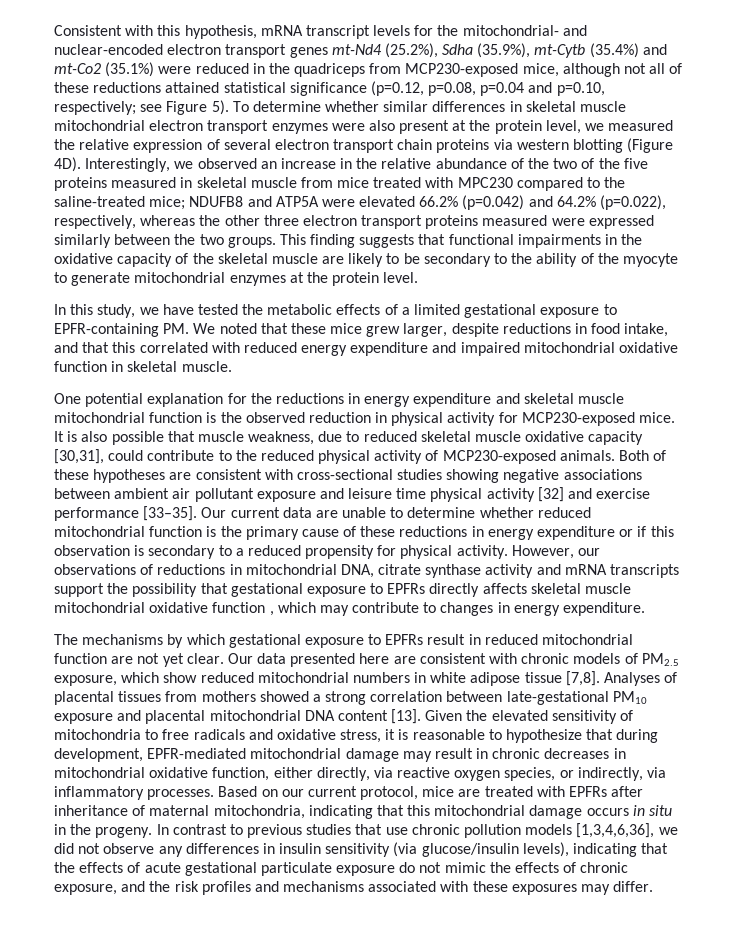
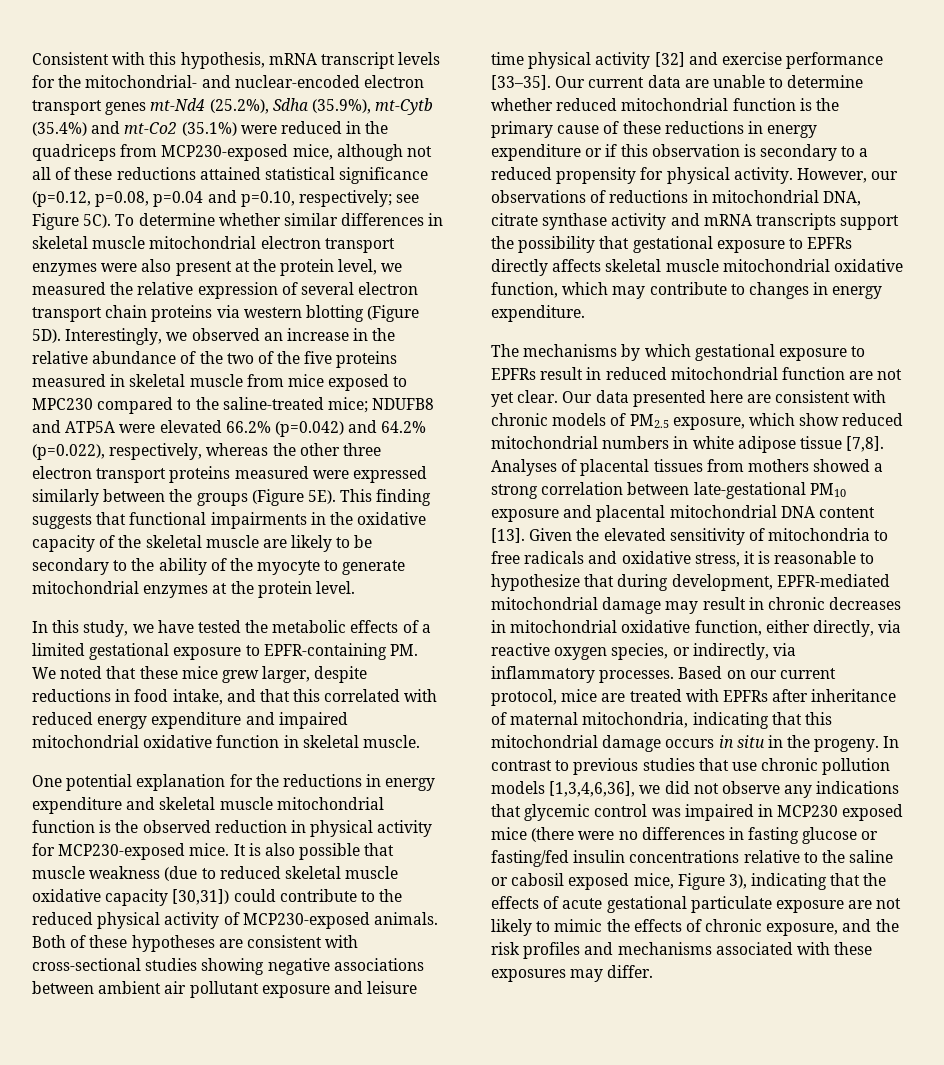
- Consistent with this hypothesis, mRNA transcript levels for the mitochondrial- and nuclear-encoded electron transport genes mt-Nd4 (25.2%), Sdha (35.9%), mt-Cytb (35.4%) and mt-Co2 (35.1%) were reduced in the quadriceps from MCP230-exposed mice, although not all of these reductions attained statistical significance (p=0.12, p=0.08, p=0.04 and p=0.10, respectively; see Figure 5).
+ Consistent with this hypothesis, mRNA transcript levels for the mitochondrial- and nuclear-encoded electron transport genes mt-Nd4 (25.2%), Sdha (35.9%), mt-Cytb (35.4%) and mt-Co2 (35.1%) were reduced in the quadriceps from MCP230-exposed mice, although not all of these reductions attained statistical significance (p=0.12, p=0.08, p=0.04 and p=0.10, respectively; see Figure 5C).
- To determine whether similar differences in skeletal muscle mitochondrial electron transport enzymes were also present at the protein level, we measured the relative expression of several electron transport chain proteins via western blotting (Figure 4D).
+ To determine whether similar differences in skeletal muscle mitochondrial electron transport enzymes were also present at the protein level, we measured the relative expression of several electron transport chain proteins via western blotting (Figure 5D).
- Interestingly, we observed an increase in the relative abundance of the two of the five proteins measured in skeletal muscle from mice treated with MPC230 compared to the saline-treated mice; NDUFB8 and ATP5A were elevated 66.2% (p=0.042) and 64.2% (p=0.022), respectively, whereas the other three electron transport proteins measured were expressed similarly between the two groups.
+ Interestingly, we observed an increase in the relative abundance of the two of the five proteins measured in skeletal muscle from mice exposed to MPC230 compared to the saline-treated mice; NDUFB8 and ATP5A were elevated 66.2% (p=0.042) and 64.2% (p=0.022), respectively, whereas the other three electron transport proteins measured were expressed similarly between the groups (Figure 5E).
- It is also possible that muscle weakness, due to reduced skeletal muscle oxidative capacity [30,31], could contribute to the reduced physical activity of MCP230-exposed animals.
+ It is also possible that muscle weakness (due to reduced skeletal muscle oxidative capacity [30,31]) could contribute to the reduced physical activity of MCP230-exposed animals.
- However, our observations of reductions in mitochondrial DNA, citrate synthase activity and mRNA transcripts support the possibility that gestational exposure to EPFRs directly affects skeletal muscle mitochondrial oxidative function , which may contribute to changes in energy expenditure.
+ However, our observations of reductions in mitochondrial DNA, citrate synthase activity and mRNA transcripts support the possibility that gestational exposure to EPFRs directly affects skeletal muscle mitochondrial oxidative function, which may contribute to changes in energy expenditure.
- In contrast to previous studies that use chronic pollution models [1,3,4,6,36], we did not observe any differences in insulin sensitivity (via glucose/insulin levels), indicating that the effects of acute gestational particulate exposure do not mimic the effects of chronic exposure, and the risk profiles and mechanisms associated with these exposures may differ.
+ In contrast to previous studies that use chronic pollution models [1,3,4,6,36], we did not observe any indications that glycemic control was impaired in MCP230 exposed mice (there were no differences in fasting glucose or fasting/fed insulin concentrations relative to the saline or cabosil exposed mice, Figure 3), indicating that the effects of acute gestational particulate exposure are not likely to mimic the effects of chronic exposure, and the risk profiles and mechanisms associated with these exposures may differ.

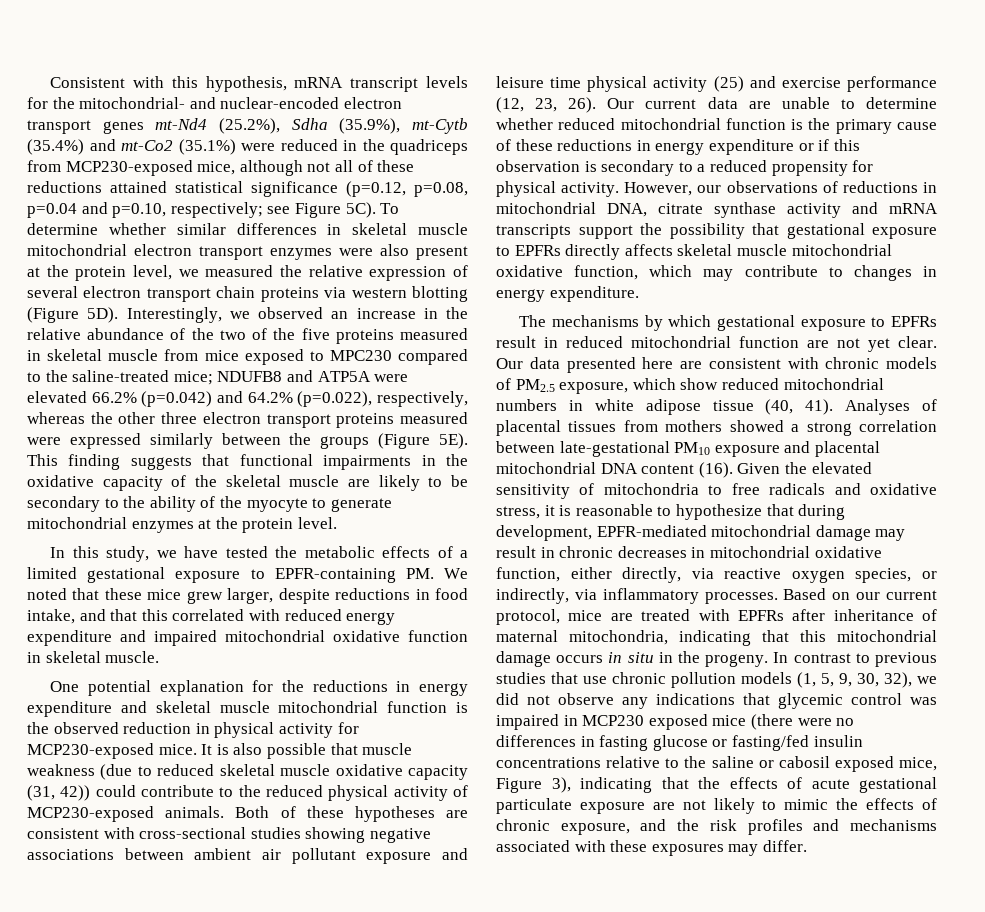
- It is also possible that muscle weakness (due to reduced skeletal muscle oxidative capacity [30,31]) could contribute to the reduced physical activity of MCP230-exposed animals.
+ It is also possible that muscle weakness (due to reduced skeletal muscle oxidative capacity (31, 42)) could contribute to the reduced physical activity of MCP230-exposed animals.
- Both of these hypotheses are consistent with cross-sectional studies showing negative associations between ambient air pollutant exposure and leisure time physical activity [32] and exercise performance [33–35].
+ Both of these hypotheses are consistent with cross-sectional studies showing negative associations between ambient air pollutant exposure and leisure time physical activity (25) and exercise performance (12, 23, 26).
- Our data presented here are consistent with chronic models of PM2.5 exposure, which show reduced mitochondrial numbers in white adipose tissue [7,8].
+ Our data presented here are consistent with chronic models of PM2.5 exposure, which show reduced mitochondrial numbers in white adipose tissue (40, 41).
- Analyses of placental tissues from mothers showed a strong correlation between late-gestational PM10 exposure and placental mitochondrial DNA content [13].
+ Analyses of placental tissues from mothers showed a strong correlation between late-gestational PM10 exposure and placental mitochondrial DNA content (16).
- In contrast to previous studies that use chronic pollution models [1,3,4,6,36], we did not observe any indications that glycemic control was impaired in MCP230 exposed mice (there were no differences in fasting glucose or fasting/fed insulin concentrations relative to the saline or cabosil exposed mice, Figure 3), indicating that the effects of acute gestational particulate exposure are not likely to mimic the effects of chronic exposure, and the risk profiles and mechanisms associated with these exposures may differ.
+ In contrast to previous studies that use chronic pollution models (1, 5, 9, 30, 32), we did not observe any indications that glycemic control was impaired in MCP230 exposed mice (there were no differences in fasting glucose or fasting/fed insulin concentrations relative to the saline or cabosil exposed mice, Figure 3), indicating that the effects of acute gestational particulate exposure are not likely to mimic the effects of chronic exposure, and the risk profiles and mechanisms associated with these exposures may differ.

